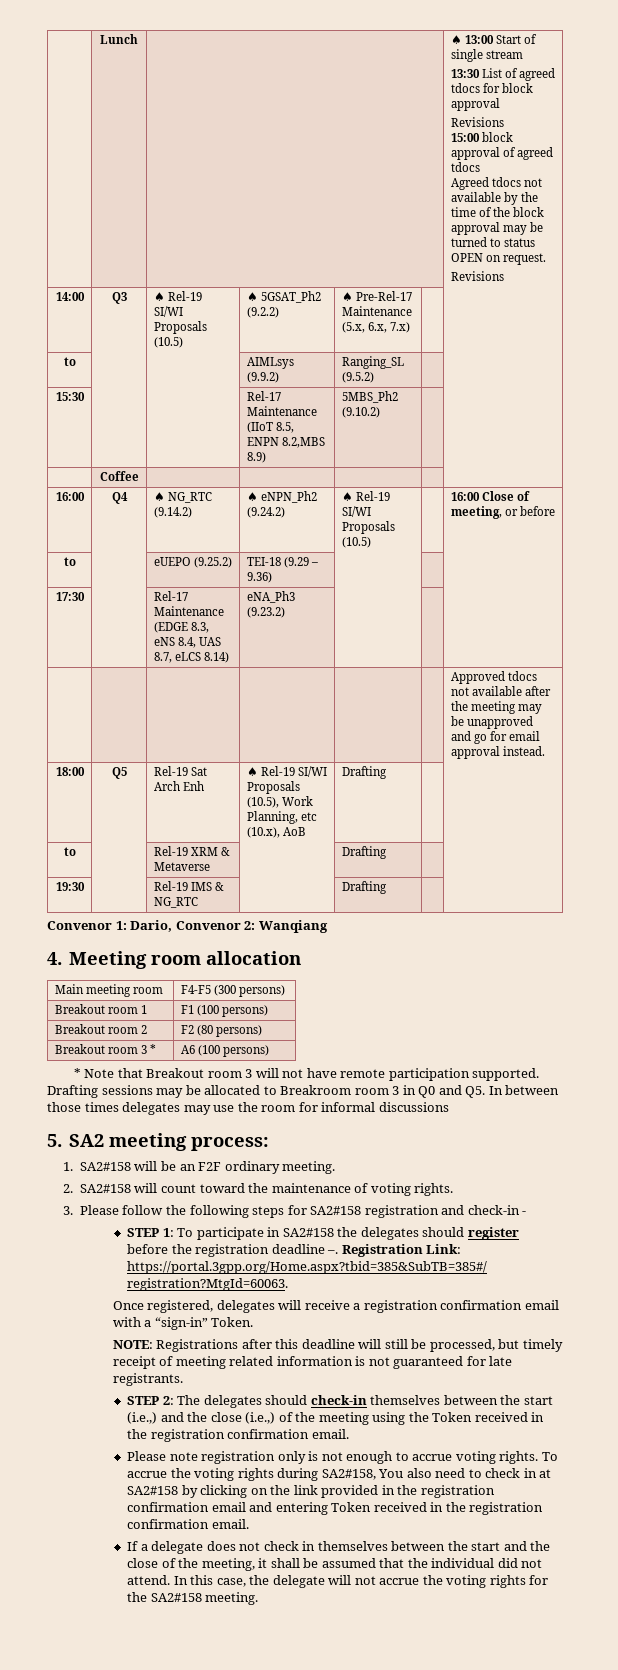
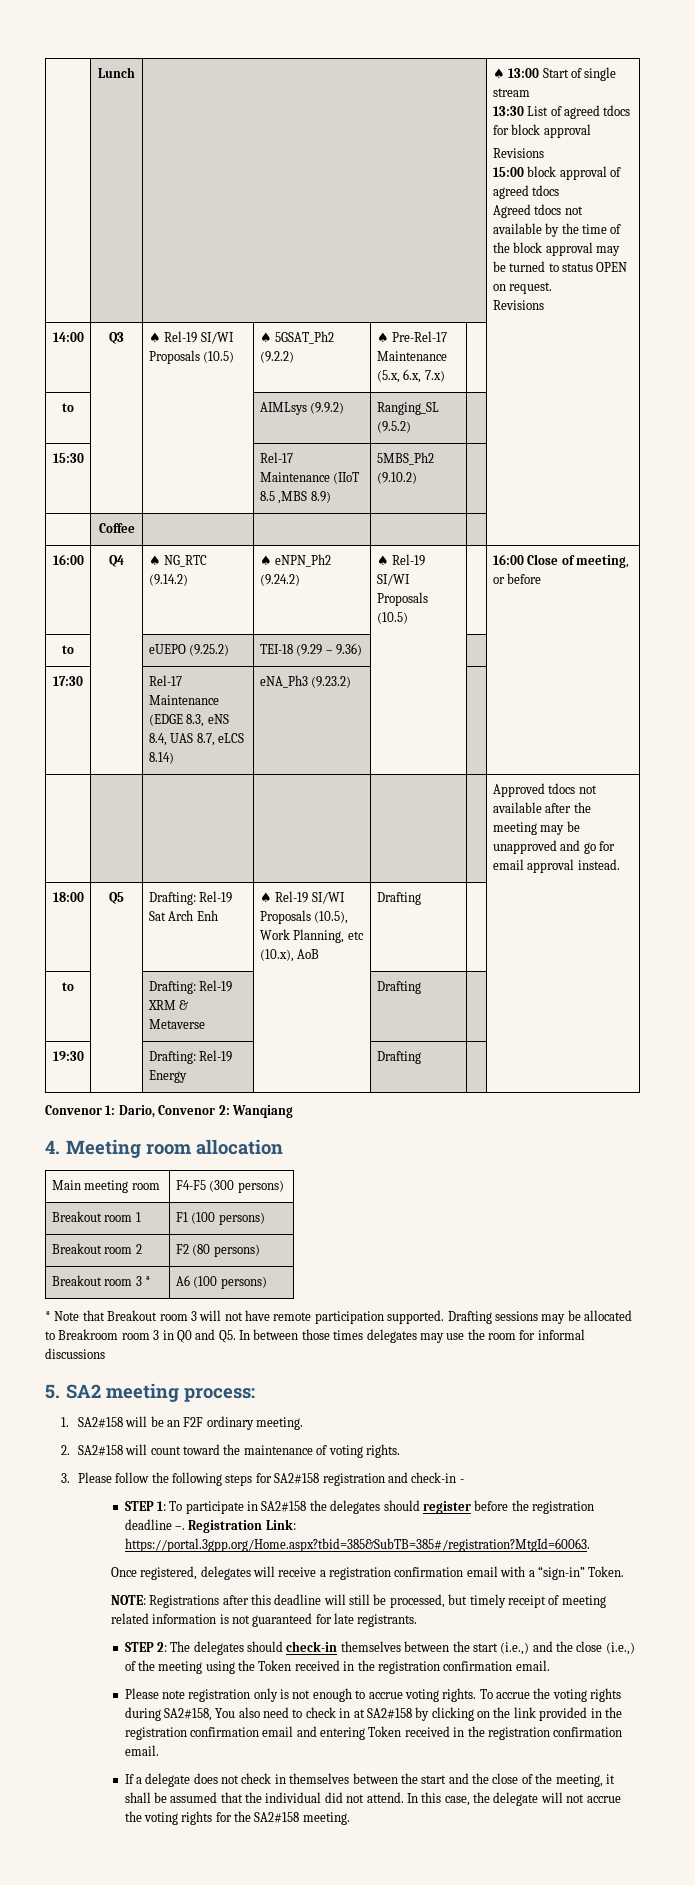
- 15:30 | | | Rel-17 Maintenance (IIoT 8.5, ENPN 8.2,MBS 8.9) | 5MBS_Ph2 (9.10.2) | |
+ 15:30 | | | Rel-17 Maintenance (IIoT 8.5 ,MBS 8.9) | 5MBS_Ph2 (9.10.2) | |
- 18:00 | Q5 | Rel-19 Sat Arch Enh | ♠ Rel-19 SI/WI Proposals (10.5), Work Planning, etc (10.x), AoB | Drafting | |
+ 18:00 | Q5 | Drafting: Rel-19 Sat Arch Enh | ♠ Rel-19 SI/WI Proposals (10.5), Work Planning, etc (10.x), AoB | Drafting | |
- to | | Rel-19 XRM & Metaverse | | Drafting | |
+ to | | Drafting: Rel-19 XRM & Metaverse | | Drafting | |
- 19:30 | | Rel-19 IMS & NG_RTC | | Drafting | |
+ 19:30 | | Drafting: Rel-19 Energy | | Drafting | |

